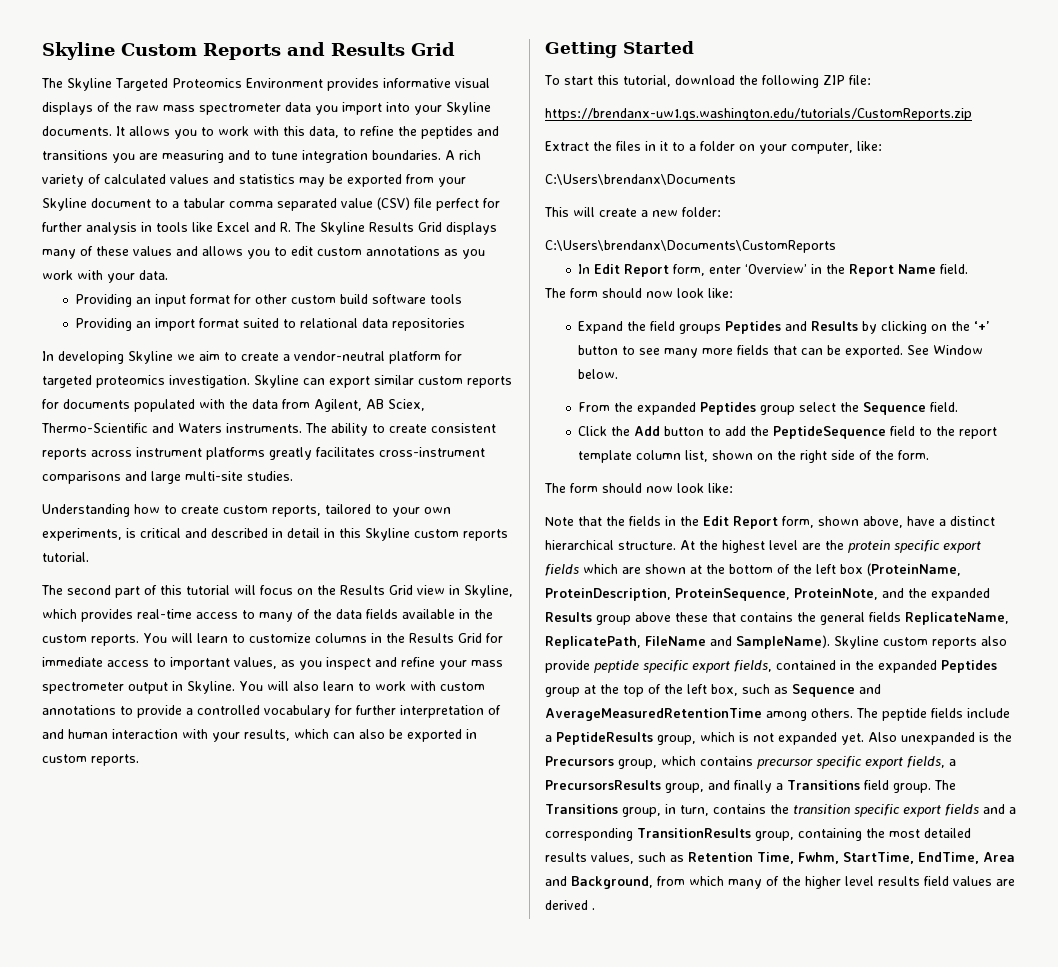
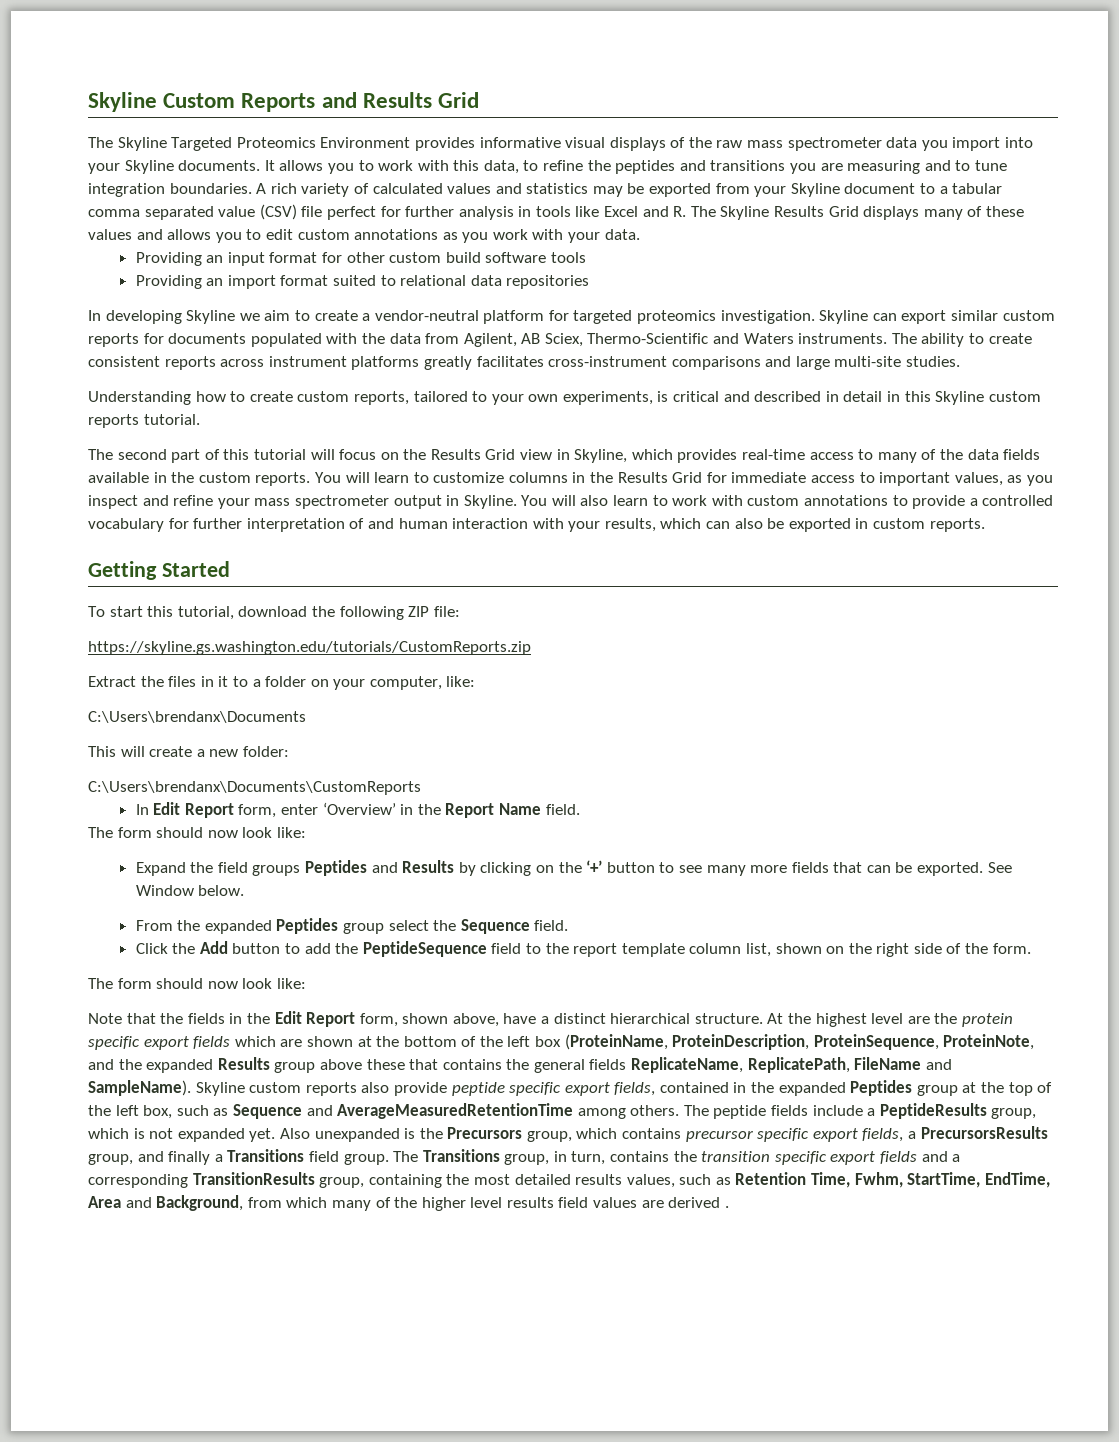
- https://brendanx-uw1.gs.washington.edu/tutorials/CustomReports.zip
+ https://skyline.gs.washington.edu/tutorials/CustomReports.zip

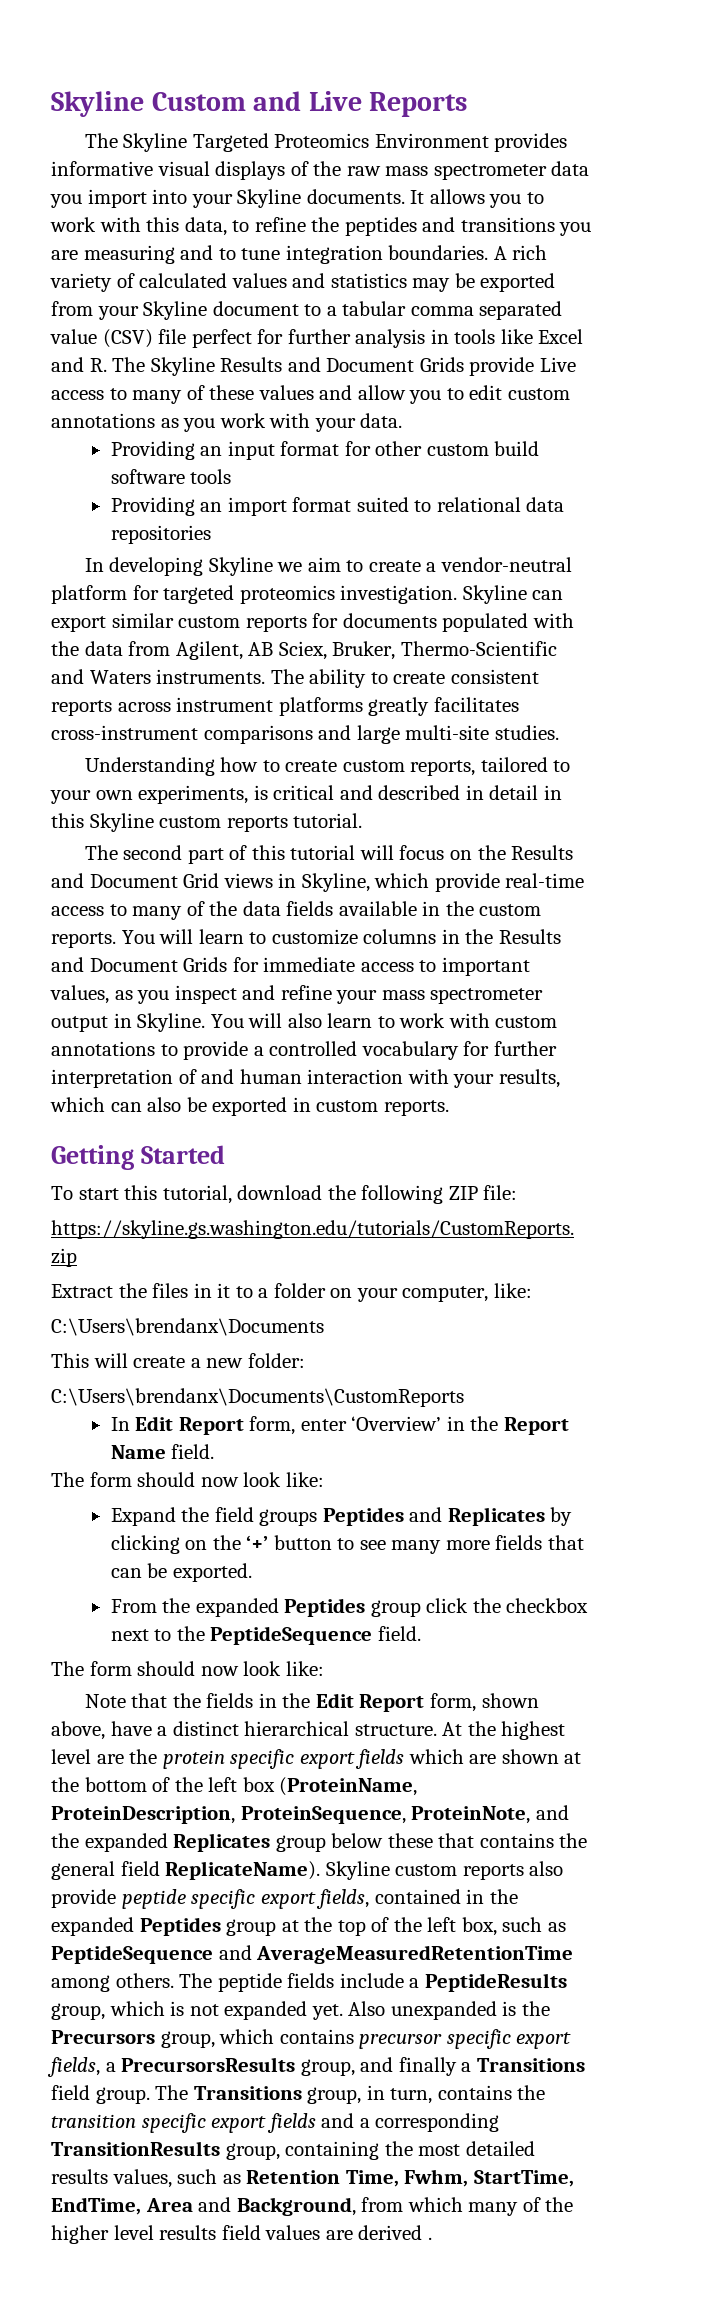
- Skyline Custom Reports and Results Grid
+ Skyline Custom and Live Reports
- A rich variety of calculated values and statistics may be exported from your Skyline document to a tabular comma separated value (CSV) file perfect for further analysis in tools like Excel and R. The Skyline Results Grid displays many of these values and allows you to edit custom annotations as you work with your data.
+ A rich variety of calculated values and statistics may be exported from your Skyline document to a tabular comma separated value (CSV) file perfect for further analysis in tools like Excel and R. The Skyline Results and Document Grids provide Live access to many of these values and allow you to edit custom annotations as you work with your data.
- Skyline can export similar custom reports for documents populated with the data from Agilent, AB Sciex, Thermo-Scientific and Waters instruments.
+ Skyline can export similar custom reports for documents populated with the data from Agilent, AB Sciex, Bruker, Thermo-Scientific and Waters instruments.
- The second part of this tutorial will focus on the Results Grid view in Skyline, which provides real-time access to many of the data fields available in the custom reports.
+ The second part of this tutorial will focus on the Results and Document Grid views in Skyline, which provide real-time access to many of the data fields available in the custom reports.
- You will learn to customize columns in the Results Grid for immediate access to important values, as you inspect and refine your mass spectrometer output in Skyline.
+ You will learn to customize columns in the Results and Document Grids for immediate access to important values, as you inspect and refine your mass spectrometer output in Skyline.
- Expand the field groups Peptides and Results by clicking on the ‘+’ button to see many more fields that can be exported. See Window below.
+ Expand the field groups Peptides and Replicates by clicking on the ‘+’ button to see many more fields that can be exported.
- From the expanded Peptides group select the Sequence field.
- Click the Add button to add the PeptideSequence field to the report template column list, shown on the right side of the form.
+ From the expanded Peptides group click the checkbox next to the PeptideSequence field.
- At the highest level are the protein specific export fields which are shown at the bottom of the left box (ProteinName, ProteinDescription, ProteinSequence, ProteinNote, and the expanded Results group above these that contains the general fields ReplicateName, ReplicatePath, FileName and SampleName).
+ At the highest level are the protein specific export fields which are shown at the bottom of the left box (ProteinName, ProteinDescription, ProteinSequence, ProteinNote, and the expanded Replicates group below these that contains the general field ReplicateName).
- Skyline custom reports also provide peptide specific export fields, contained in the expanded Peptides group at the top of the left box, such as Sequence and AverageMeasuredRetentionTime among others.
+ Skyline custom reports also provide peptide specific export fields, contained in the expanded Peptides group at the top of the left box, such as PeptideSequence and AverageMeasuredRetentionTime among others.

